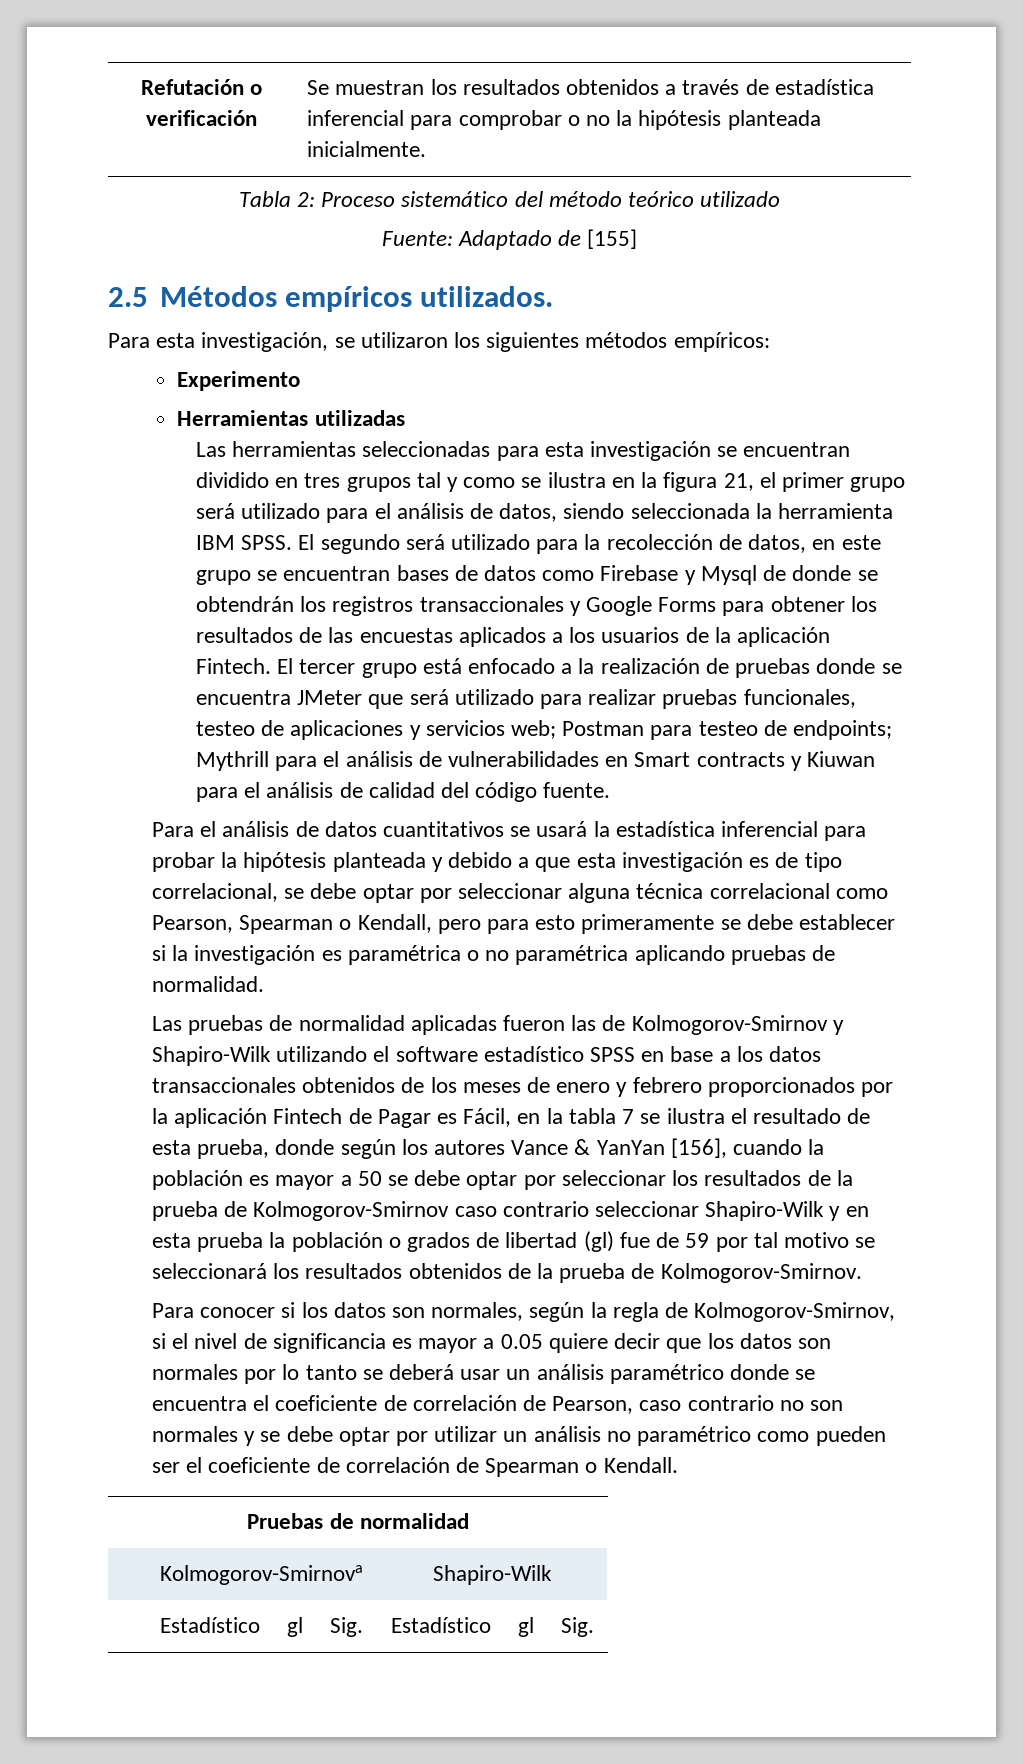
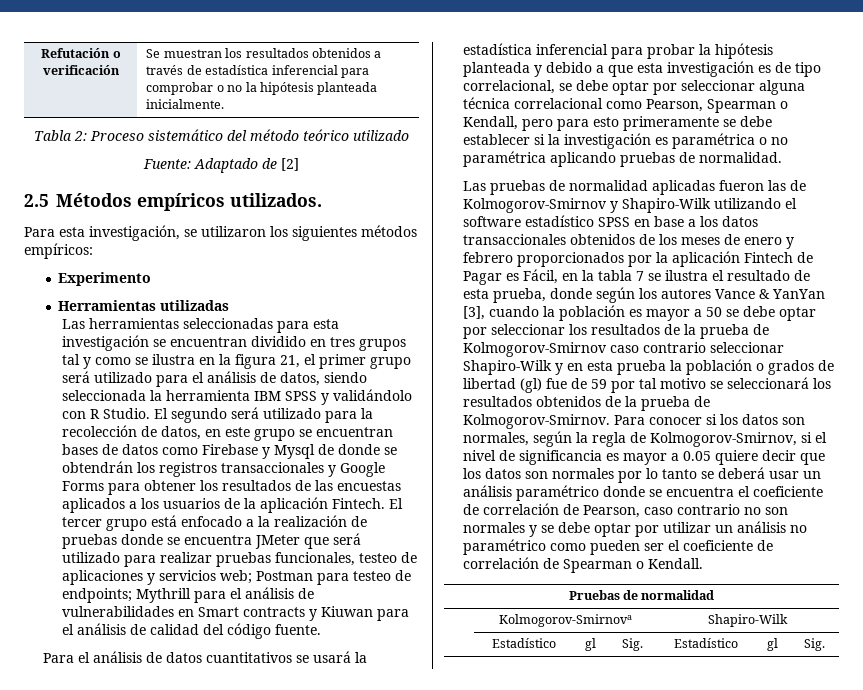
- Fuente: Adaptado de [155]
+ Fuente: Adaptado de [2]
- Las herramientas seleccionadas para esta investigación se encuentran dividido en tres grupos tal y como se ilustra en la figura 21, el primer grupo será utilizado para el análisis de datos, siendo seleccionada la herramienta IBM SPSS.
+ Las herramientas seleccionadas para esta investigación se encuentran dividido en tres grupos tal y como se ilustra en la figura 21, el primer grupo será utilizado para el análisis de datos, siendo seleccionada la herramienta IBM SPSS y validándolo con R Studio.
- Las pruebas de normalidad aplicadas fueron las de Kolmogorov-Smirnov y Shapiro-Wilk utilizando el software estadístico SPSS en base a los datos transaccionales obtenidos de los meses de enero y febrero proporcionados por la aplicación Fintech de Pagar es Fácil, en la tabla 7 se ilustra el resultado de esta prueba, donde según los autores Vance & YanYan [156], cuando la población es mayor a 50 se debe optar por seleccionar los resultados de la prueba de Kolmogorov-Smirnov caso contrario seleccionar Shapiro-Wilk y en esta prueba la población o grados de libertad (gl) fue de 59 por tal motivo se seleccionará los resultados obtenidos de la prueba de Kolmogorov-Smirnov.
- Para conocer si los datos son normales, según la regla de Kolmogorov-Smirnov, si el nivel de significancia es mayor a 0.05 quiere decir que los datos son normales por lo tanto se deberá usar un análisis paramétrico donde se encuentra el coeficiente de correlación de Pearson, caso contrario no son normales y se debe optar por utilizar un análisis no paramétrico como pueden ser el coeficiente de correlación de Spearman o Kendall.
+ Las pruebas de normalidad aplicadas fueron las de Kolmogorov-Smirnov y Shapiro-Wilk utilizando el software estadístico SPSS en base a los datos transaccionales obtenidos de los meses de enero y febrero proporcionados por la aplicación Fintech de Pagar es Fácil, en la tabla 7 se ilustra el resultado de esta prueba, donde según los autores Vance & YanYan [3], cuando la población es mayor a 50 se debe optar por seleccionar los resultados de la prueba de Kolmogorov-Smirnov caso contrario seleccionar Shapiro-Wilk y en esta prueba la población o grados de libertad (gl) fue de 59 por tal motivo se seleccionará los resultados obtenidos de la prueba de Kolmogorov-Smirnov. Para conocer si los datos son normales, según la regla de Kolmogorov-Smirnov, si el nivel de significancia es mayor a 0.05 quiere decir que los datos son normales por lo tanto se deberá usar un análisis paramétrico donde se encuentra el coeficiente de correlación de Pearson, caso contrario no son normales y se debe optar por utilizar un análisis no paramétrico como pueden ser el coeficiente de correlación de Spearman o Kendall.

